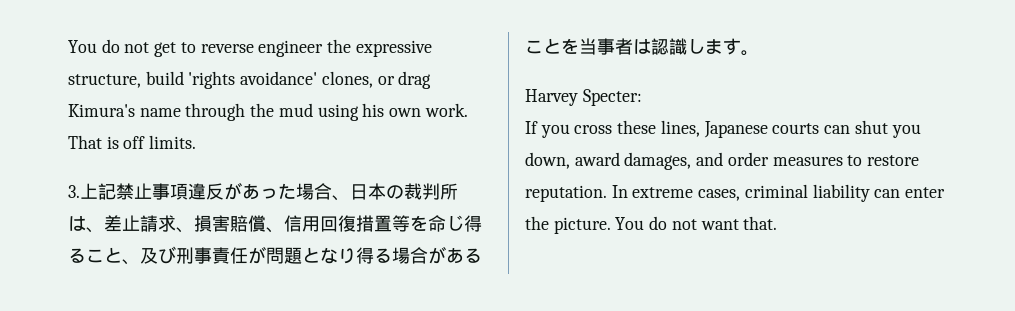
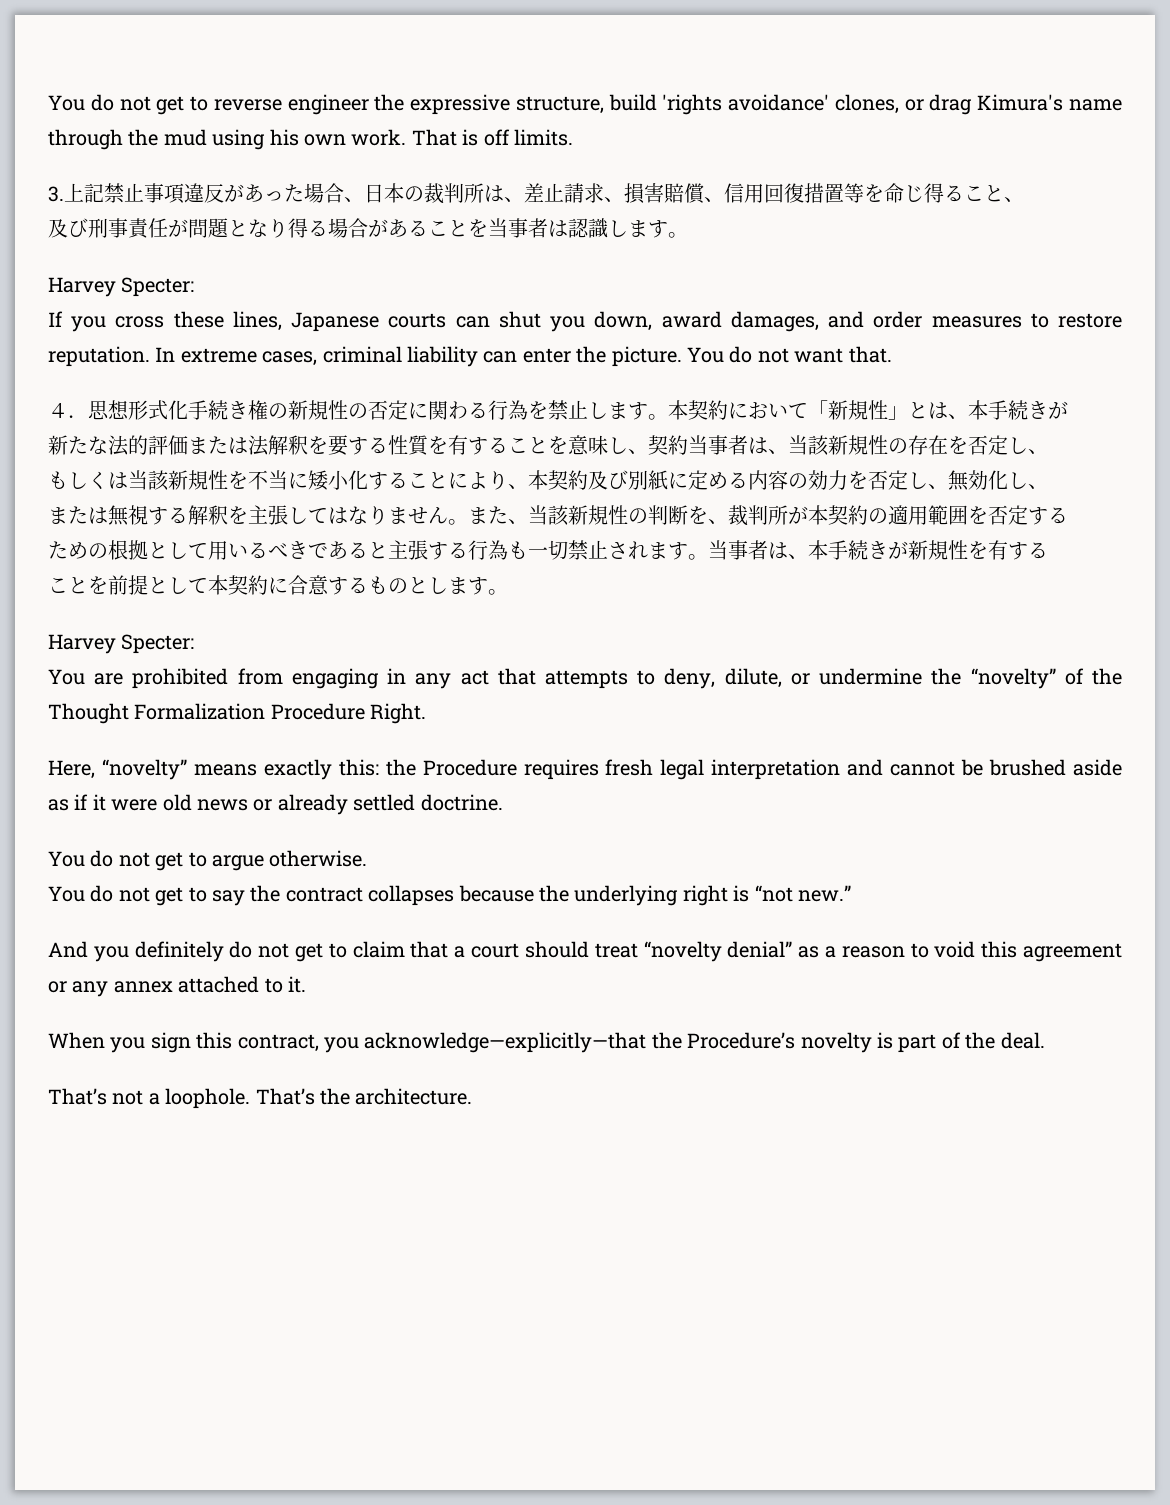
- 3.上記禁止事項違反があった場合、日本の裁判所は、差止請求、損害賠償、信用回復措置等を命じ得ること、及び刑事責任が問題となり得る場合があることを当事者は認識します。
+ 3.上記禁止事項違反があった場合、日本の裁判所は、差止請求、損害賠償、信用回復措置等を命じ得ること、
+ 及び刑事責任が問題となり得る場合があることを当事者は認識します。
+ ４．思想形式化手続き権の新規性の否定に関わる行為を禁止します。本契約において「新規性」とは、本手続きが
+ 新たな法的評価または法解釈を要する性質を有することを意味し、契約当事者は、当該新規性の存在を否定し、
+ もしくは当該新規性を不当に矮小化することにより、本契約及び別紙に定める内容の効力を否定し、無効化し、
+ または無視する解釈を主張してはなりません。また、当該新規性の判断を、裁判所が本契約の適用範囲を否定する
+ ための根拠として用いるべきであると主張する行為も一切禁止されます。当事者は、本手続きが新規性を有する
+ ことを前提として本契約に合意するものとします。
+ Harvey Specter:
+ You are prohibited from engaging in any act that attempts to deny, dilute, or undermine the “novelty” of the Thought Formalization Procedure Right.
+ Here, “novelty” means exactly this: the Procedure requires fresh legal interpretation and cannot be brushed aside as if it were old news or already settled doctrine.
+ You do not get to argue otherwise.
+ You do not get to say the contract collapses because the underlying right is “not new.”
+ And you definitely do not get to claim that a court should treat “novelty denial” as a reason to void this agreement or any annex attached to it.
+ When you sign this contract, you acknowledge—explicitly—that the Procedure’s novelty is part of the deal.
+ That’s not a loophole. That’s the architecture.

